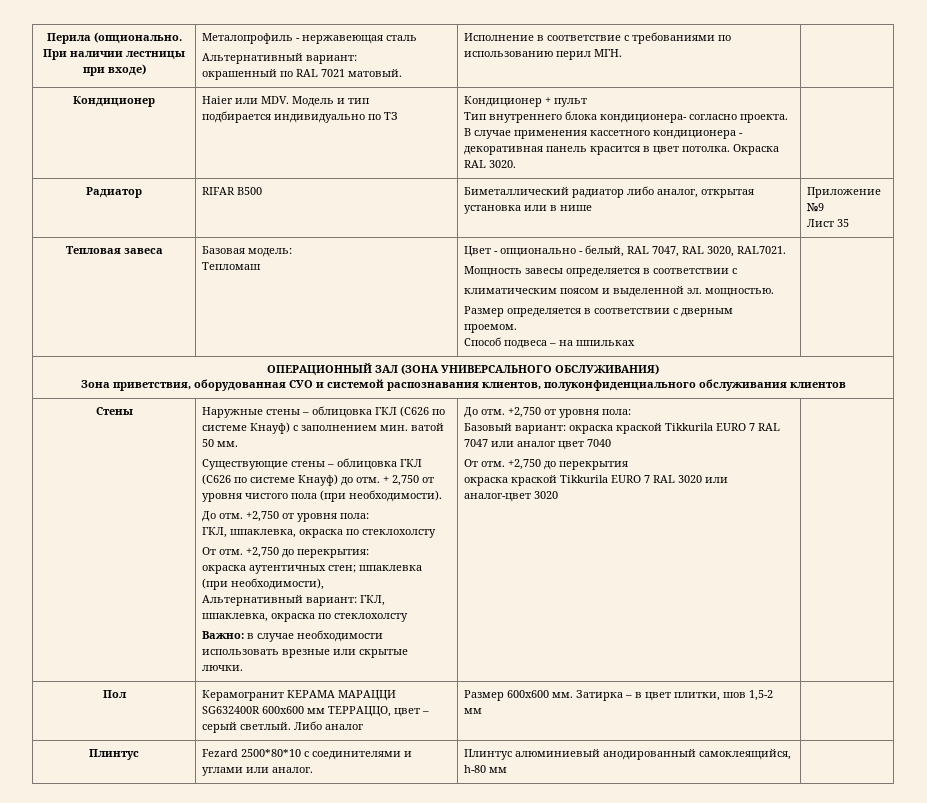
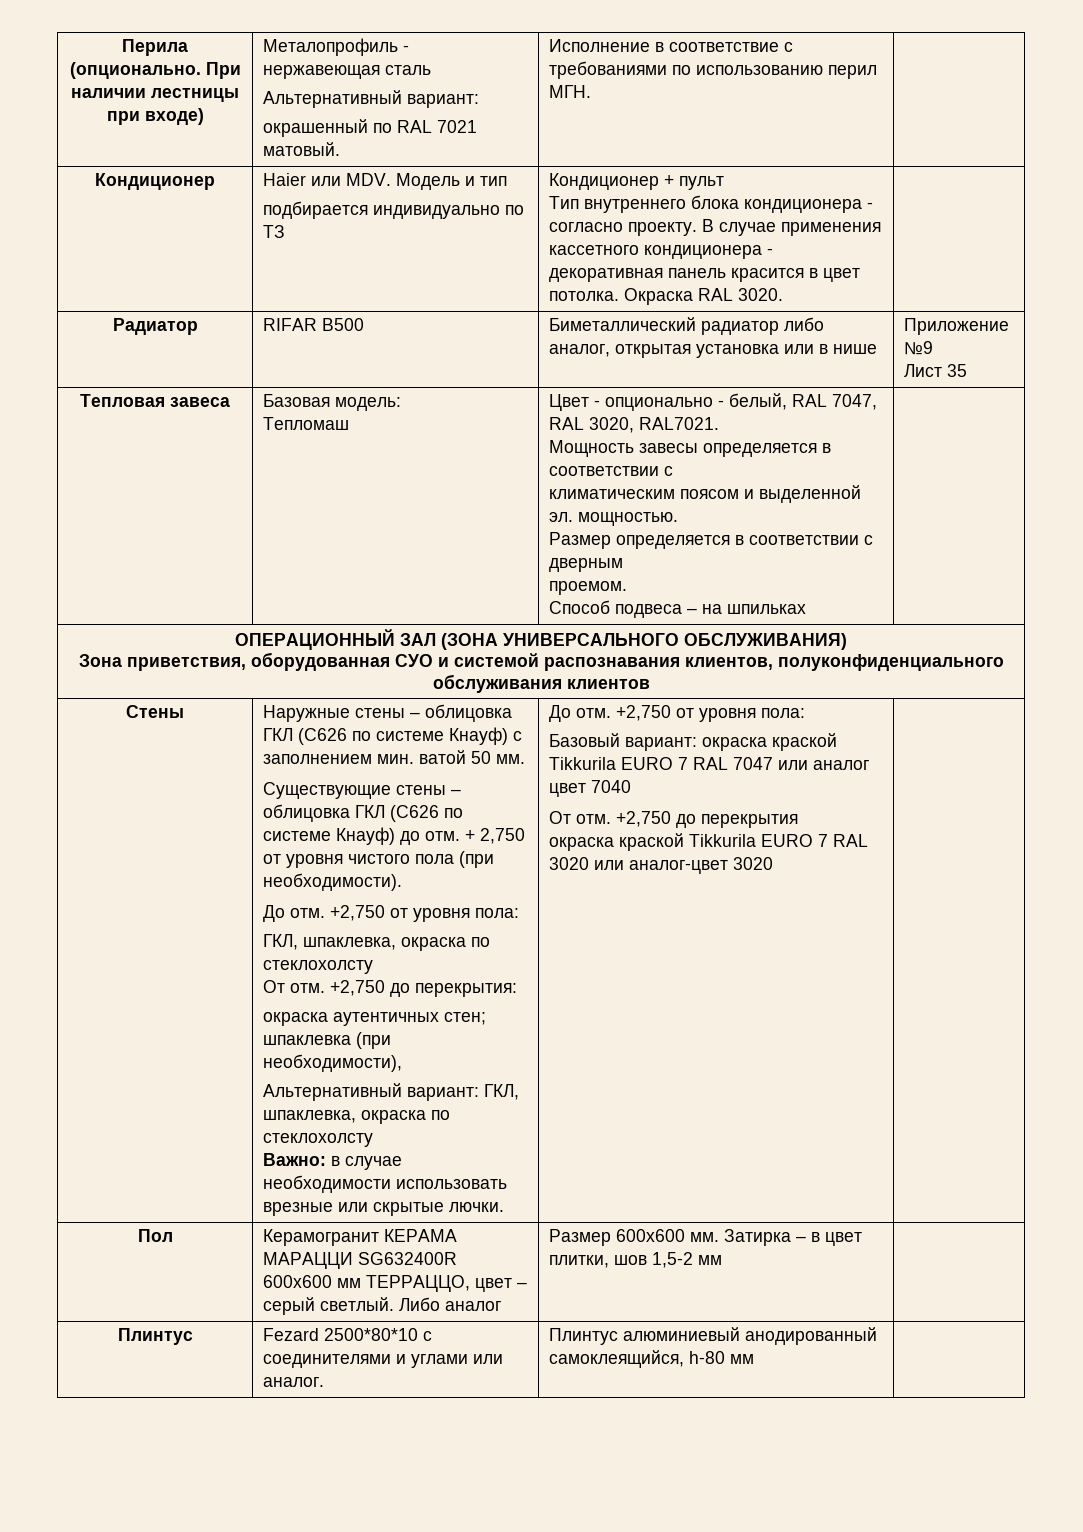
  Кондиционер | Haier или MDV. Модель и тип
  подбирается индивидуально по ТЗ | Кондиционер + пульт
- Тип внутреннего блока кондиционера- согласно проекта. В случае применения кассетного кондиционера - декоративная панель красится в цвет потолка. Окраска RAL 3020. |
+ Тип внутреннего блока кондиционера - согласно проекту. В случае применения кассетного кондиционера - декоративная панель красится в цвет потолка. Окраска RAL 3020. |

